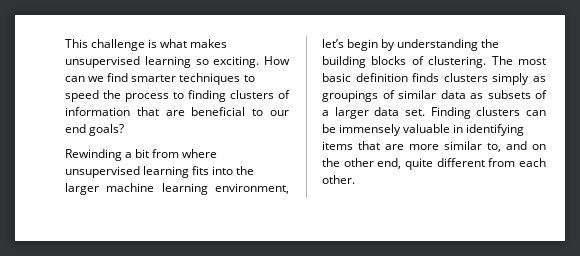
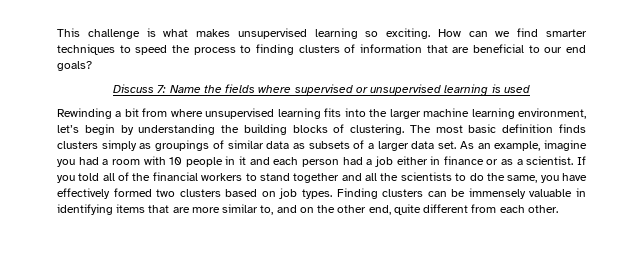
+ Discuss 7: Name the fields where supervised or unsupervised learning is used
+ As an example, imagine you had a room with 10 people in it and each person had a job either in finance or as a scientist. If you told all of the financial workers to stand together and all the scientists to do the same, you have effectively formed two clusters based on job types.

